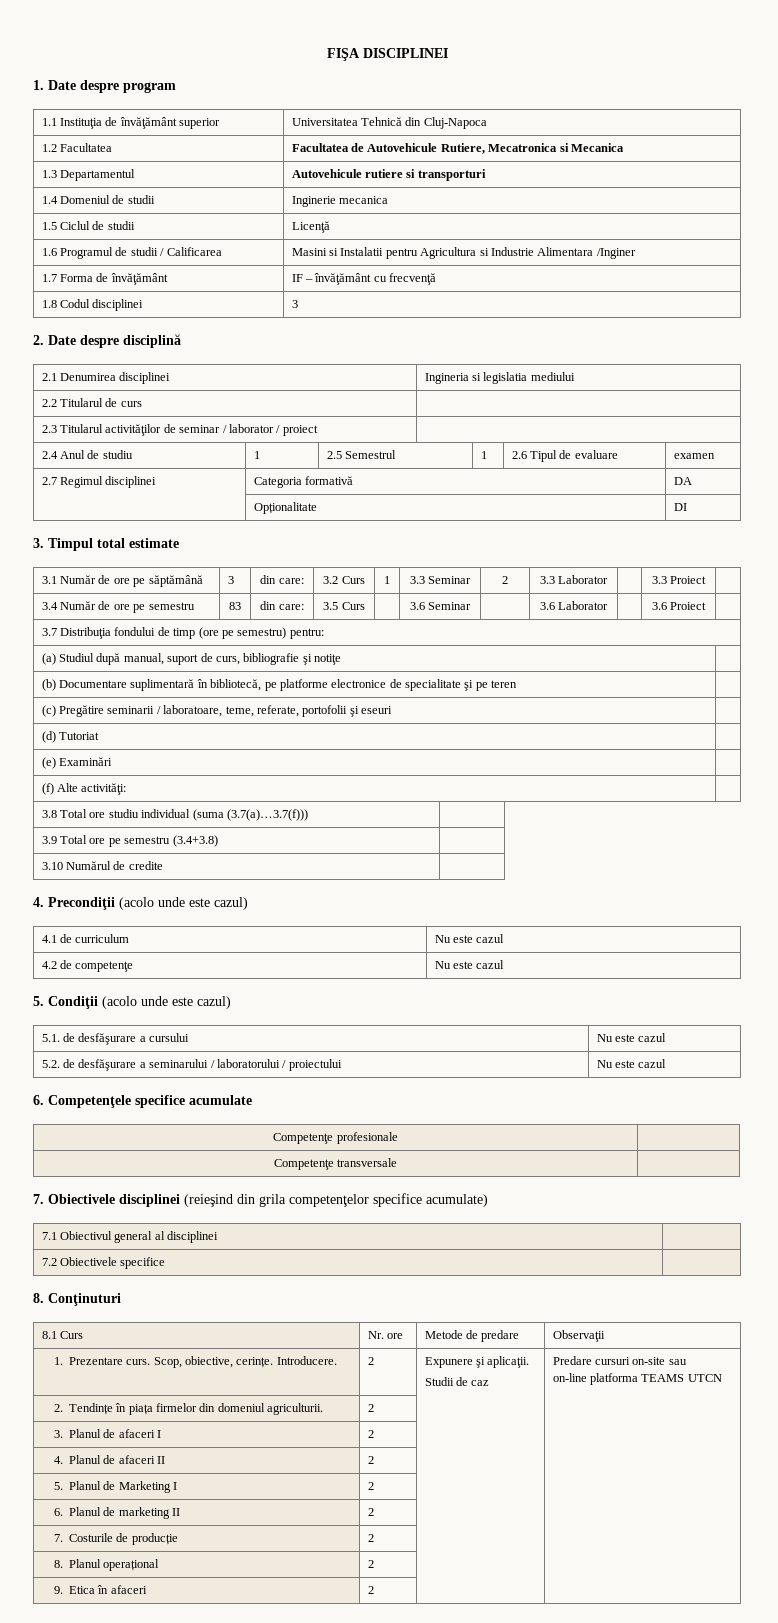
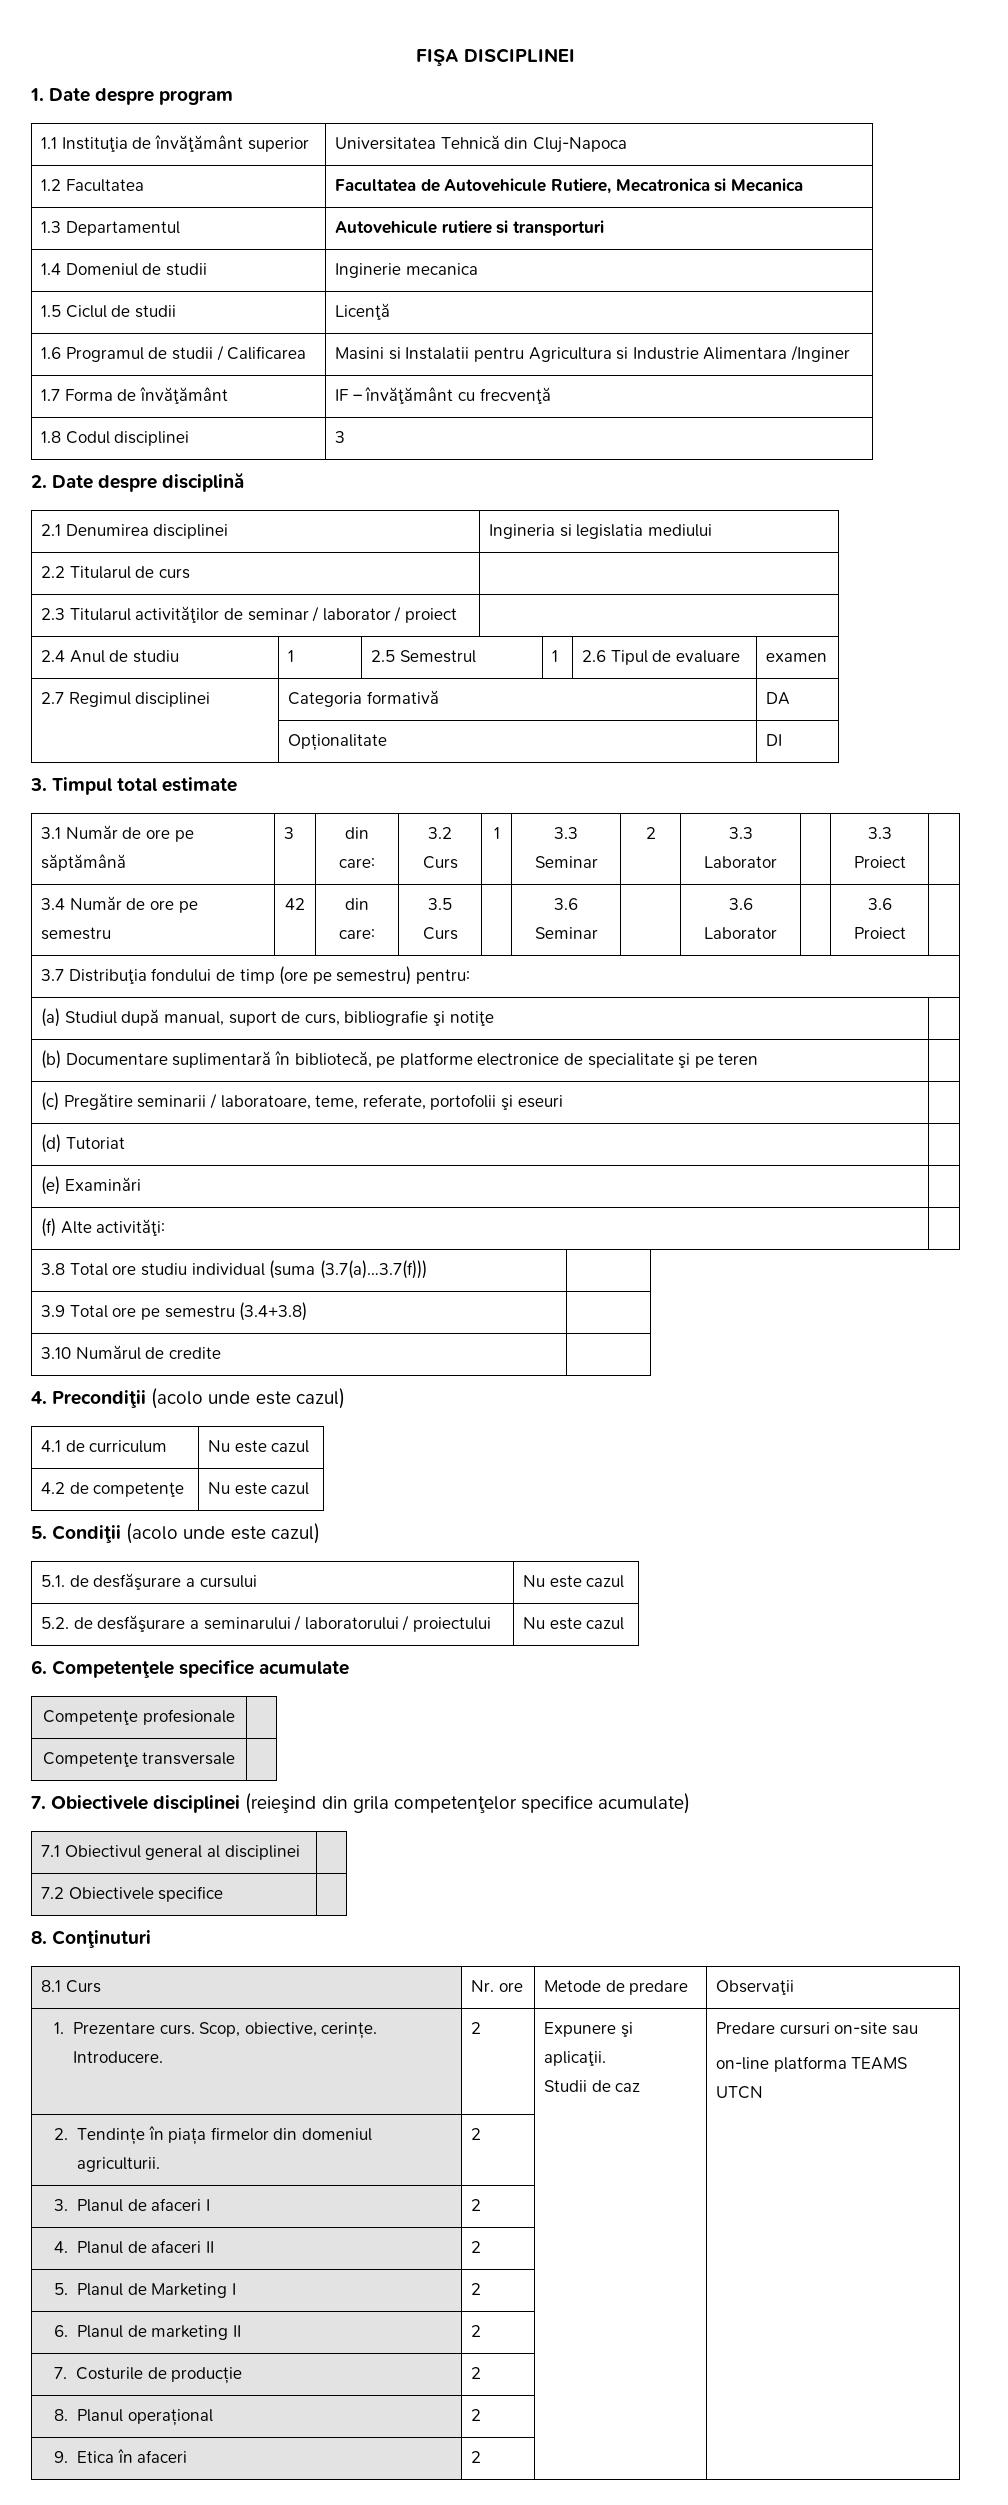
- 3.4 Număr de ore pe semestru | 83 | din care: | 3.5 Curs | | 3.6 Seminar | | 3.6 Laborator | | 3.6 Proiect |
+ 3.4 Număr de ore pe semestru | 42 | din care: | 3.5 Curs | | 3.6 Seminar | | 3.6 Laborator | | 3.6 Proiect |

